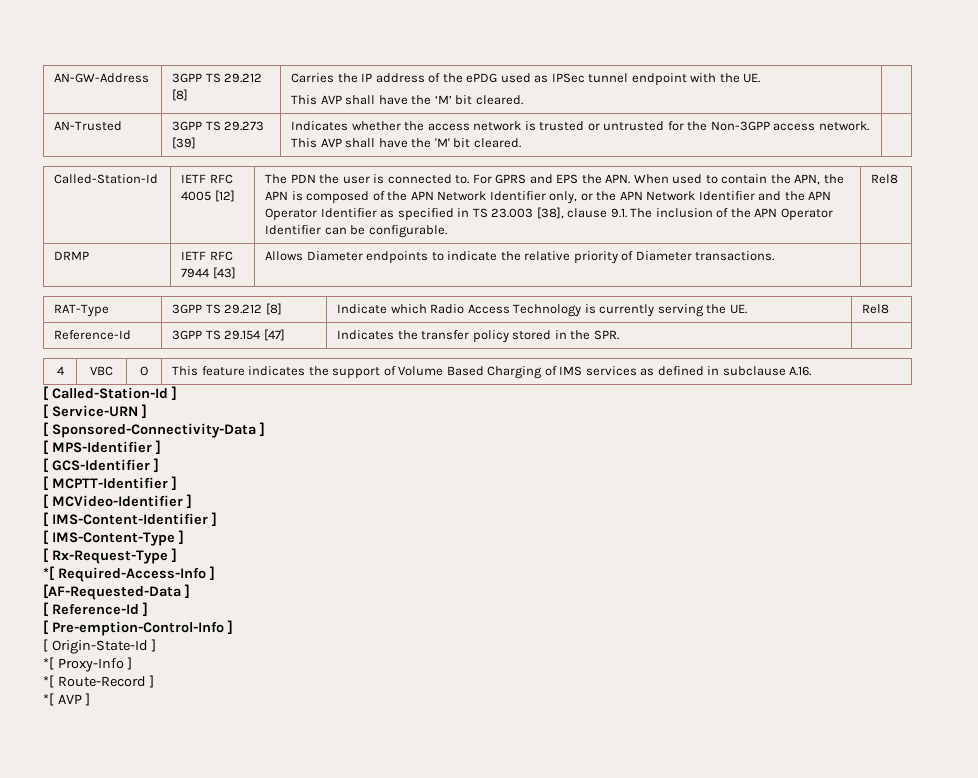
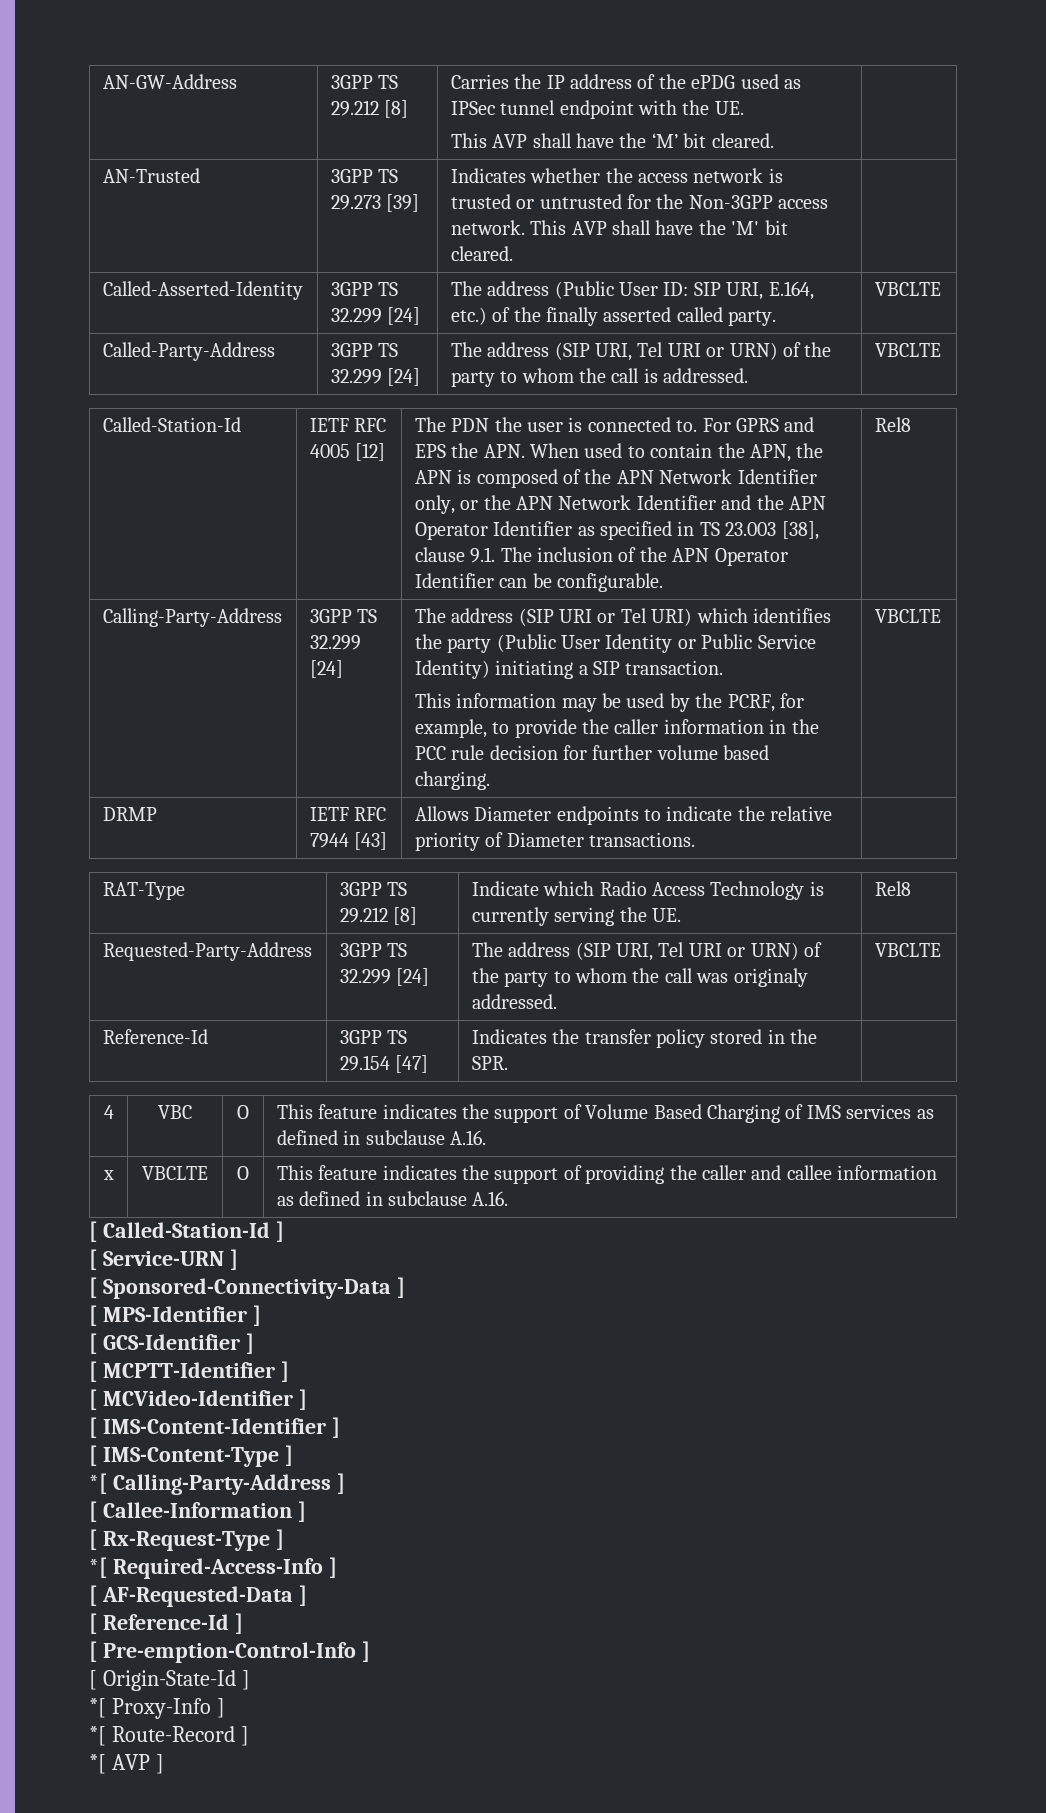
+ Called-Asserted-Identity | 3GPP TS 32.299 [24] | The address (Public User ID: SIP URI, E.164, etc.) of the finally asserted called party. | VBCLTE
+ Called-Party-Address | 3GPP TS 32.299 [24] | The address (SIP URI, Tel URI or URN) of the party to whom the call is addressed. | VBCLTE
+ Calling-Party-Address | 3GPP TS 32.299 [24] | The address (SIP URI or Tel URI) which identifies the party (Public User Identity or Public Service Identity) initiating a SIP transaction.
+ This information may be used by the PCRF, for example, to provide the caller information in the PCC rule decision for further volume based charging. | VBCLTE
+ Requested-Party-Address | 3GPP TS 32.299 [24] | The address (SIP URI, Tel URI or URN) of the party to whom the call was originaly addressed. | VBCLTE
+ x | VBCLTE | O | This feature indicates the support of providing the caller and callee information as defined in subclause A.16.
+ *[ Calling-Party-Address ]
+ [ Callee-Information ]
- [AF-Requested-Data ]
+ [ AF-Requested-Data ]

